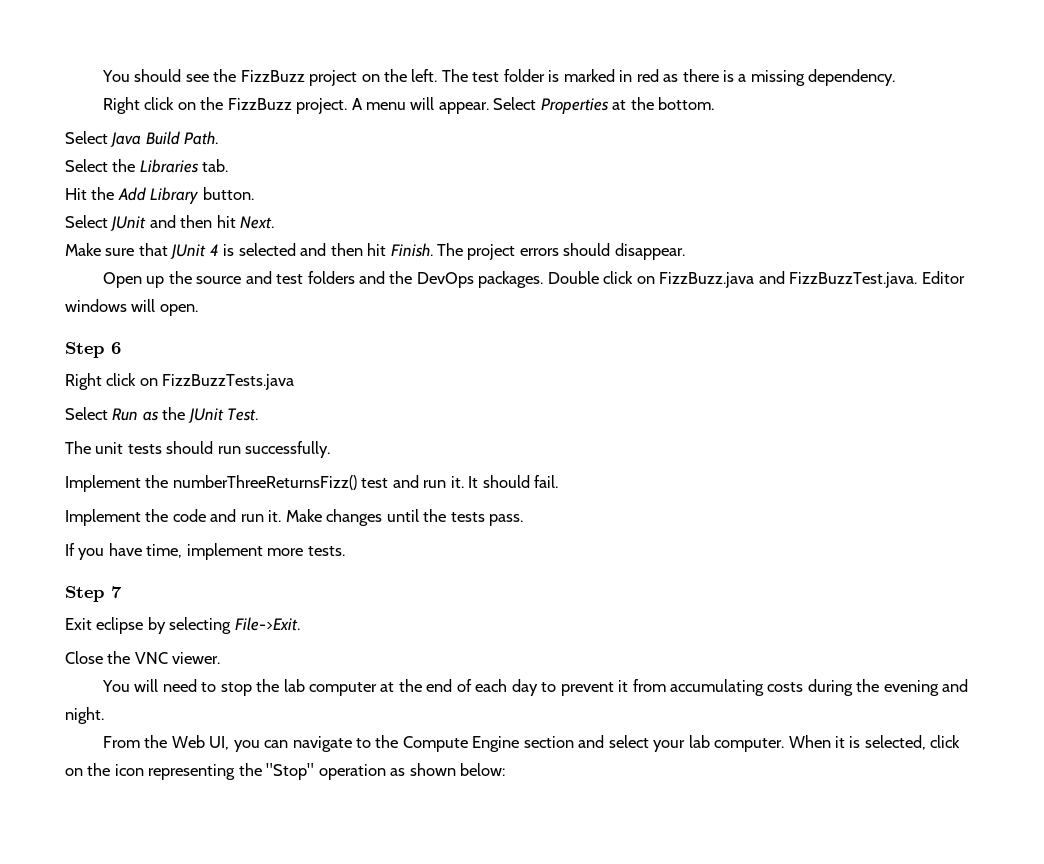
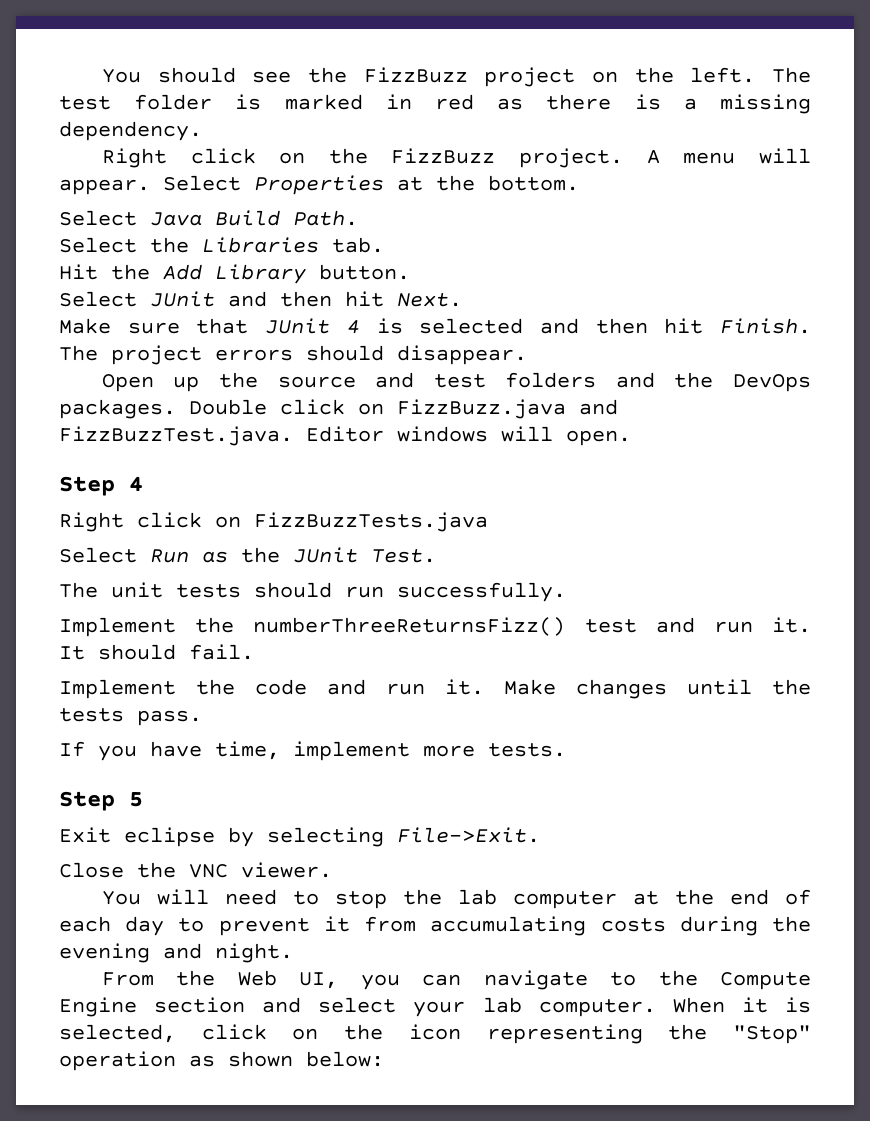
- Step 6
+ Step 4
- Step 7
+ Step 5

